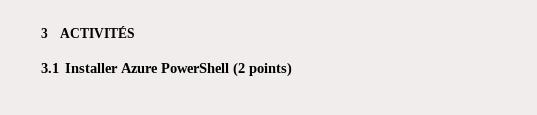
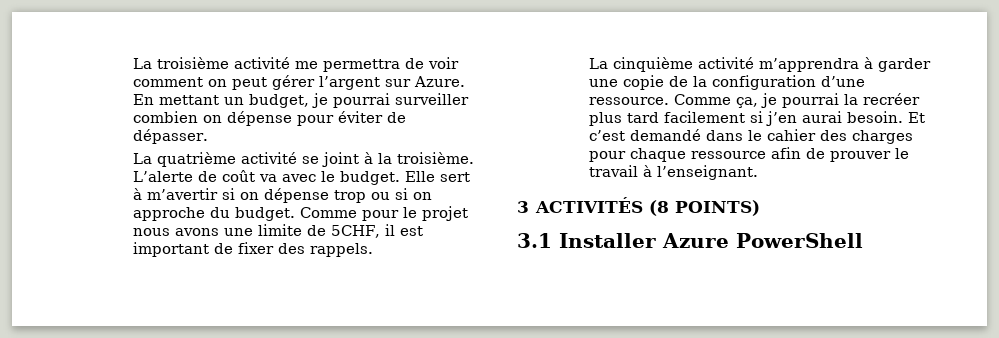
+ La troisième activité me permettra de voir comment on peut gérer l’argent sur Azure. En mettant un budget, je pourrai surveiller combien on dépense pour éviter de dépasser.
+ La quatrième activité se joint à la troisième. L’alerte de coût va avec le budget. Elle sert à m’avertir si on dépense trop ou si on approche du budget. Comme pour le projet nous avons une limite de 5CHF, il est important de fixer des rappels.
+ La cinquième activité m’apprendra à garder une copie de la configuration d’une ressource. Comme ça, je pourrai la recréer plus tard facilement si j’en aurai besoin. Et c’est demandé dans le cahier des charges pour chaque ressource afin de prouver le travail à l’enseignant.
- 3 ACTIVITÉS
+ 3 ACTIVITÉS (8 POINTS)
- 3.1 Installer Azure PowerShell (2 points)
+ 3.1 Installer Azure PowerShell

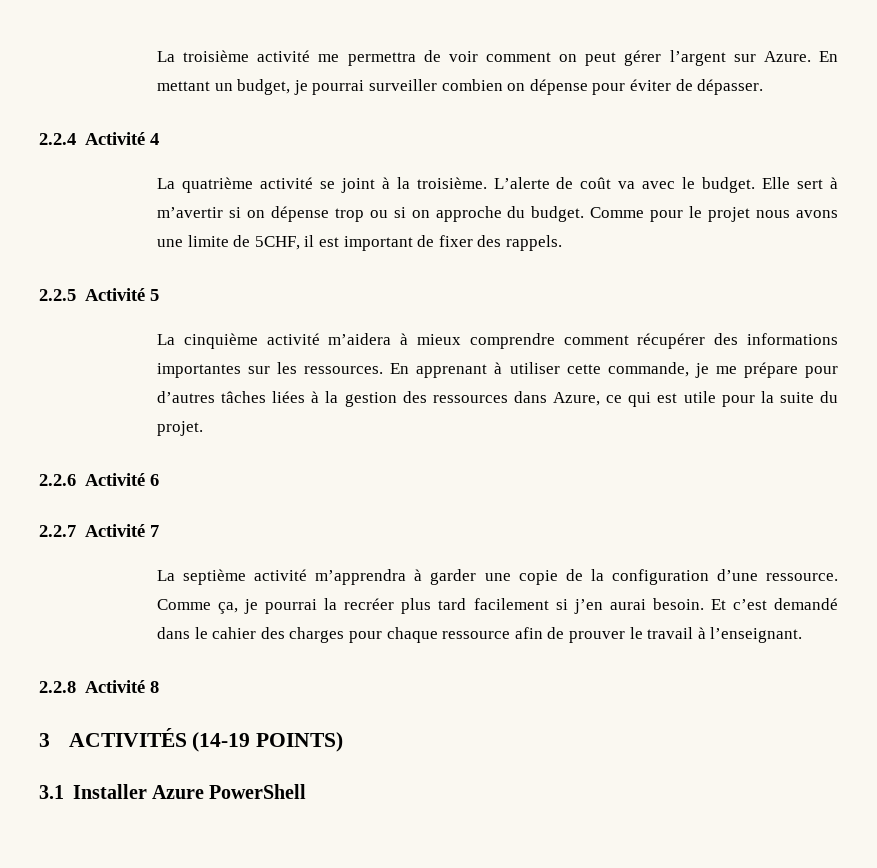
+ 2.2.4 Activité 4
+ 2.2.5 Activité 5
- La cinquième activité m’apprendra à garder une copie de la configuration d’une ressource.
+ La cinquième activité m’aidera à mieux comprendre comment récupérer des informations importantes sur les ressources. En apprenant à utiliser cette commande, je me prépare pour d’autres tâches liées à la gestion des ressources dans Azure, ce qui est utile pour la suite du projet.
+ 2.2.6 Activité 6
+ 2.2.7 Activité 7
+ La septième activité m’apprendra à garder une copie de la configuration d’une ressource.
- 3 ACTIVITÉS (8 POINTS)
+ 2.2.8 Activité 8
+ 3 ACTIVITÉS (14-19 POINTS)

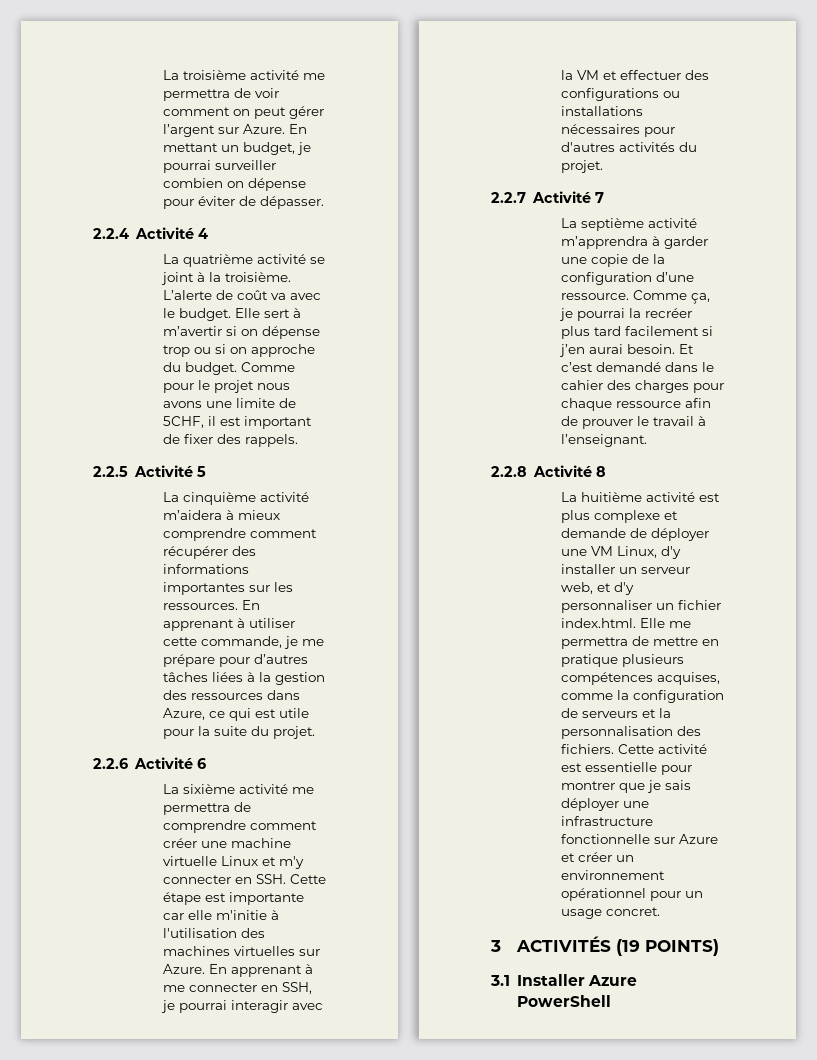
+ La sixième activité me permettra de comprendre comment créer une machine virtuelle Linux et m'y connecter en SSH. Cette étape est importante car elle m'initie à l'utilisation des machines virtuelles sur Azure. En apprenant à me connecter en SSH, je pourrai interagir avec la VM et effectuer des configurations ou installations nécessaires pour d'autres activités du projet.
+ La huitième activité est plus complexe et demande de déployer une VM Linux, d'y installer un serveur web, et d'y personnaliser un fichier index.html. Elle me permettra de mettre en pratique plusieurs compétences acquises, comme la configuration de serveurs et la personnalisation des fichiers. Cette activité est essentielle pour montrer que je sais déployer une infrastructure fonctionnelle sur Azure et créer un environnement opérationnel pour un usage concret.
- 3 ACTIVITÉS (14-19 POINTS)
+ 3 ACTIVITÉS (19 POINTS)

